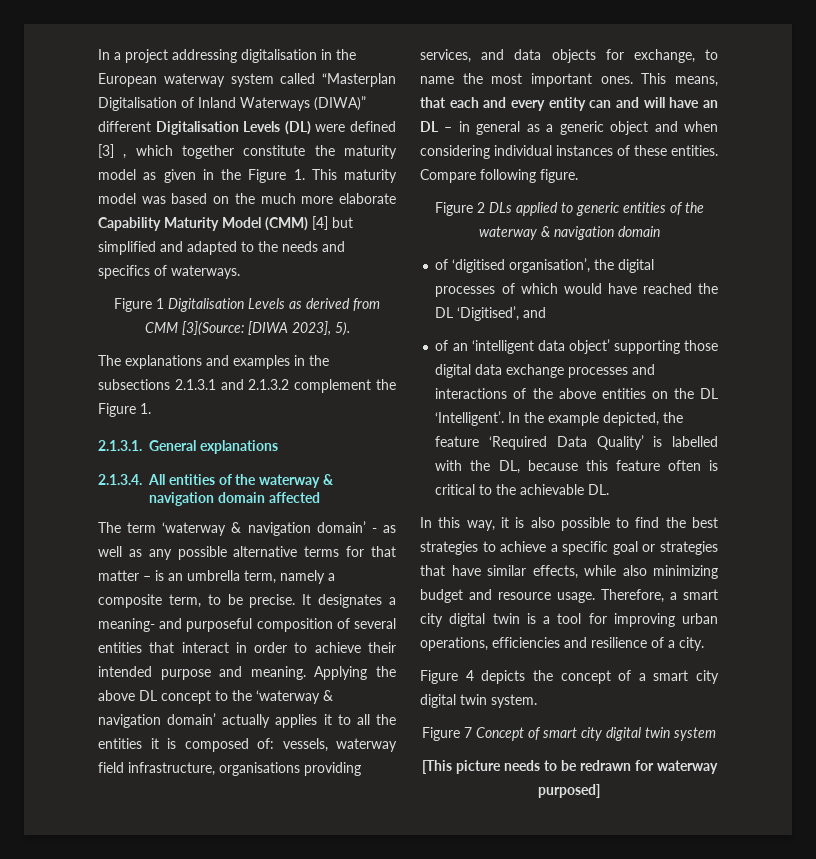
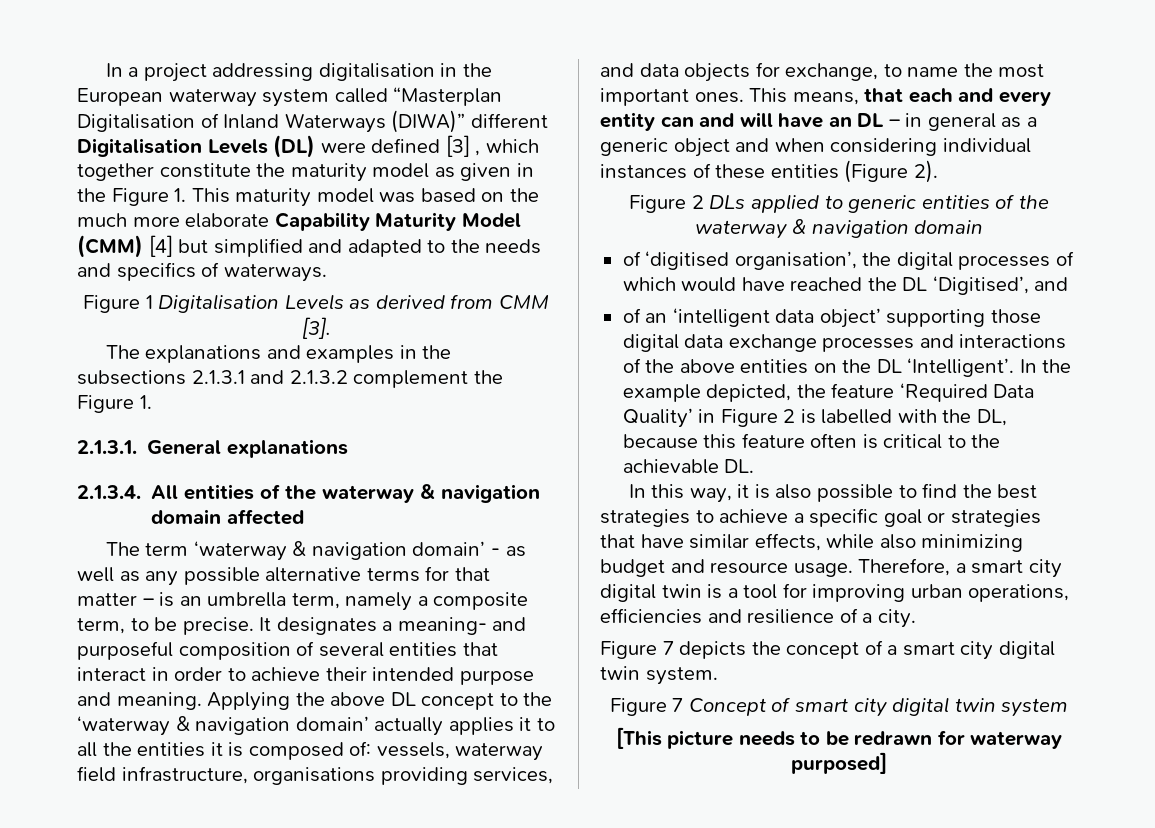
- Figure 1 Digitalisation Levels as derived from CMM [3](Source: [DIWA 2023], 5).
+ Figure 1 Digitalisation Levels as derived from CMM [3].
- This means, that each and every entity can and will have an DL – in general as a generic object and when considering individual instances of these entities. Compare following figure.
+ This means, that each and every entity can and will have an DL – in general as a generic object and when considering individual instances of these entities (Figure 2).
- In the example depicted, the feature ‘Required Data Quality’ is labelled with the DL, because this feature often is critical to the achievable DL.
+ In the example depicted, the feature ‘Required Data Quality’ in Figure 2 is labelled with the DL, because this feature often is critical to the achievable DL.
- Figure 4 depicts the concept of a smart city digital twin system.
+ Figure 7 depicts the concept of a smart city digital twin system.

